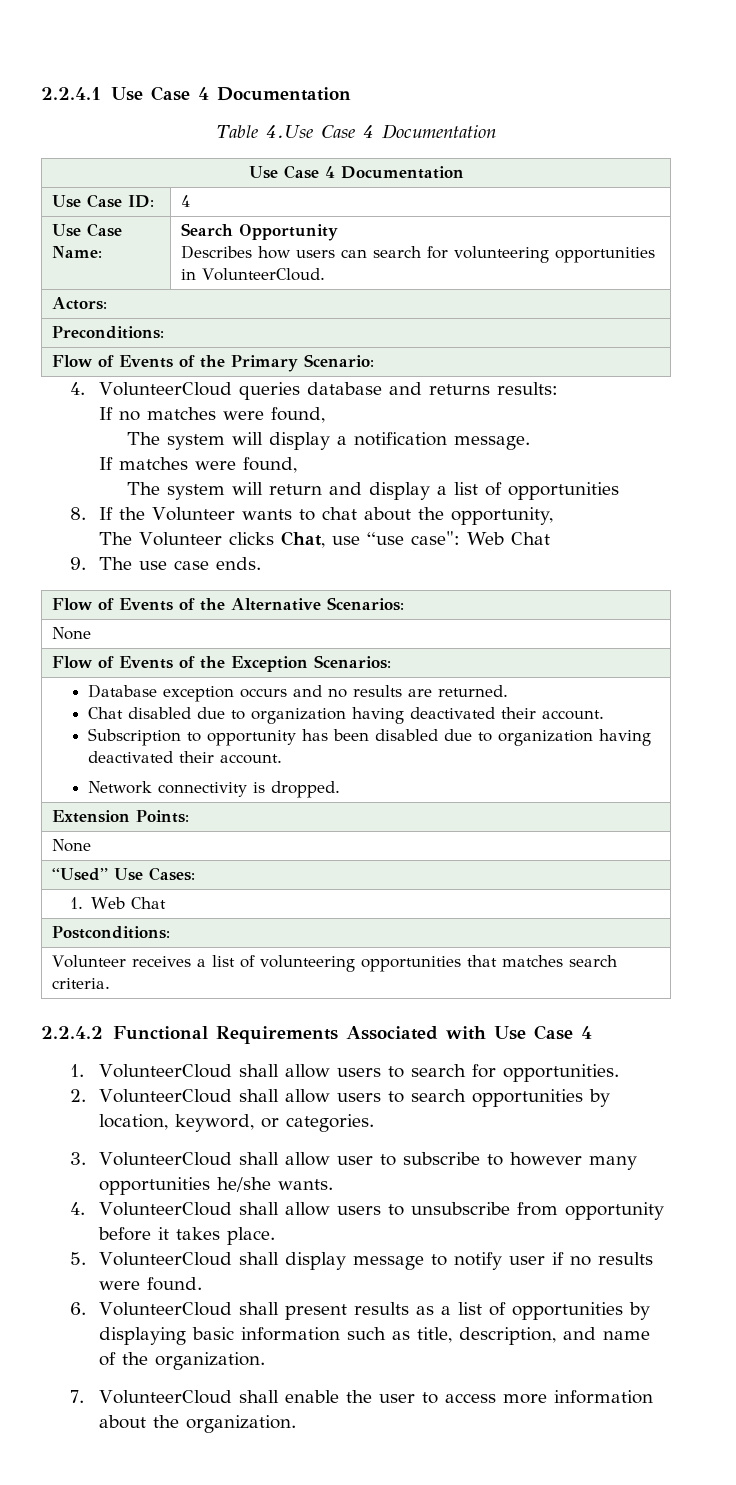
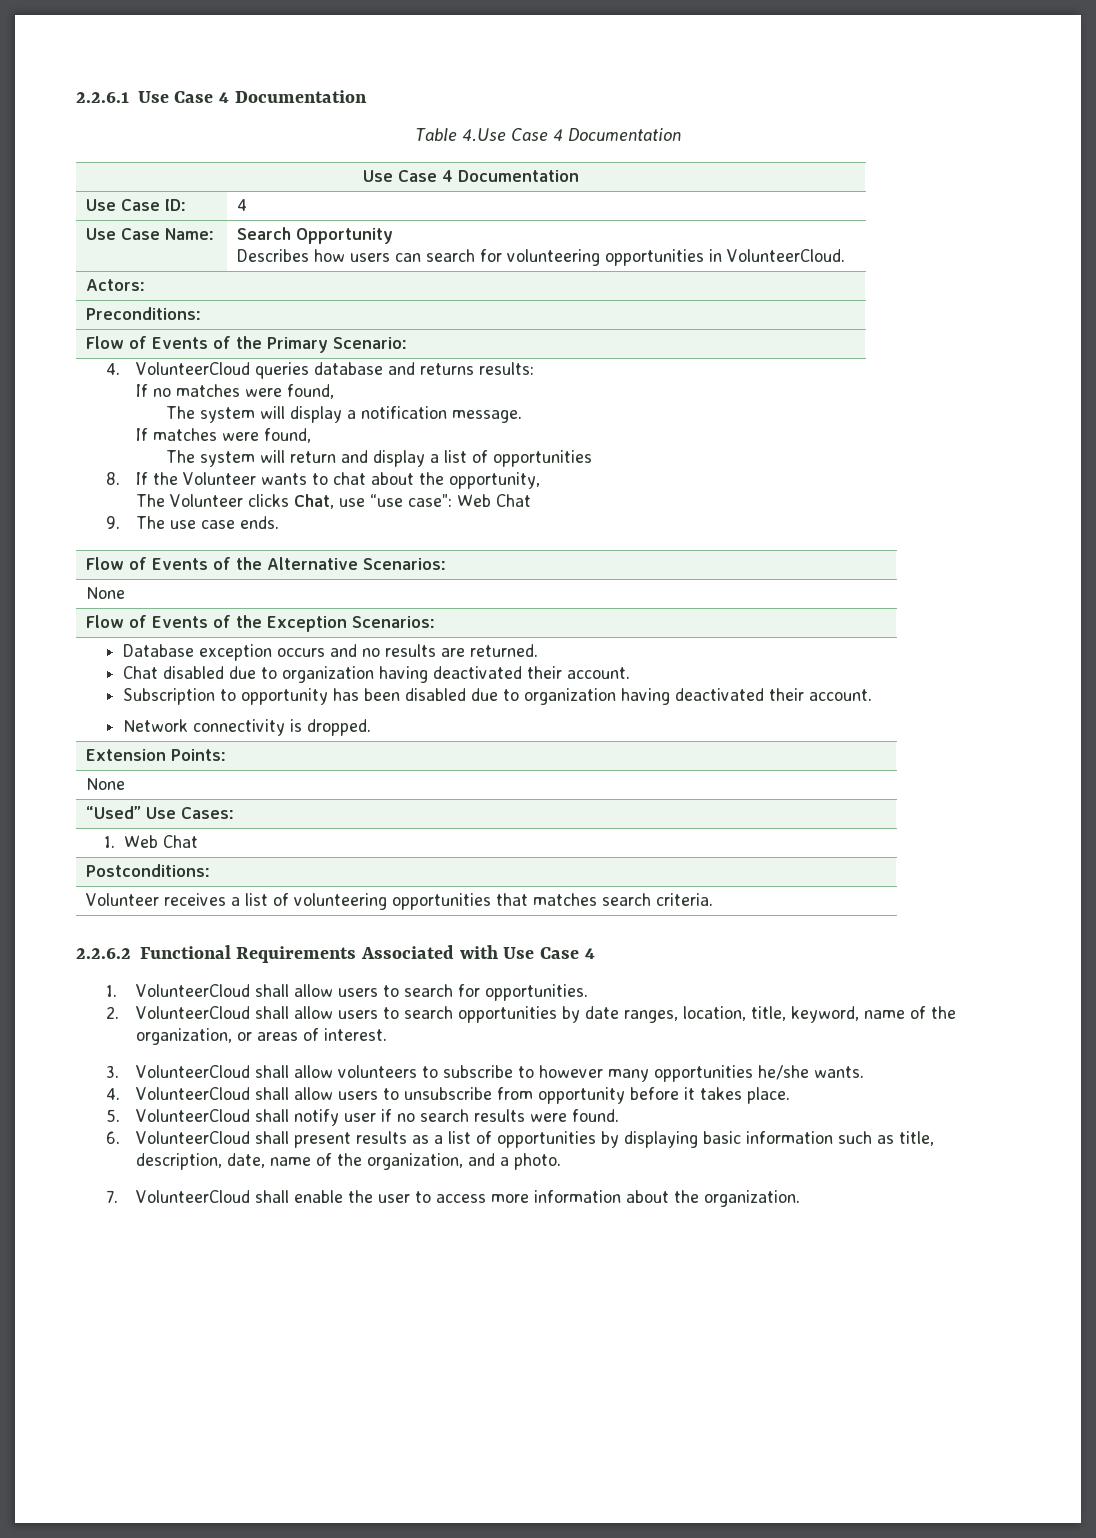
- 2.2.4.1 Use Case 4 Documentation
+ 2.2.6.1 Use Case 4 Documentation
- 2.2.4.2 Functional Requirements Associated with Use Case 4
+ 2.2.6.2 Functional Requirements Associated with Use Case 4
- 2. VolunteerCloud shall allow users to search opportunities by location, keyword, or categories.
+ 2. VolunteerCloud shall allow users to search opportunities by date ranges, location, title, keyword, name of the organization, or areas of interest.
- 3. VolunteerCloud shall allow user to subscribe to however many opportunities he/she wants.
+ 3. VolunteerCloud shall allow volunteers to subscribe to however many opportunities he/she wants.
- 5. VolunteerCloud shall display message to notify user if no results were found.
+ 5. VolunteerCloud shall notify user if no search results were found.
- 6. VolunteerCloud shall present results as a list of opportunities by displaying basic information such as title, description, and name of the organization.
+ 6. VolunteerCloud shall present results as a list of opportunities by displaying basic information such as title, description, date, name of the organization, and a photo.

